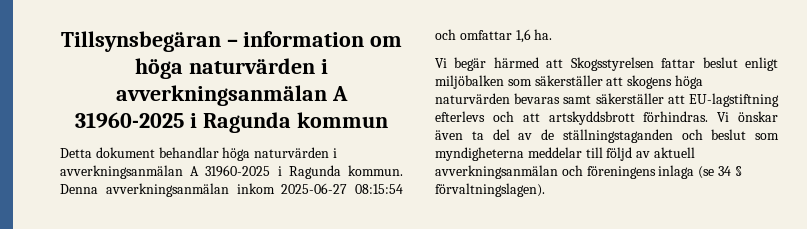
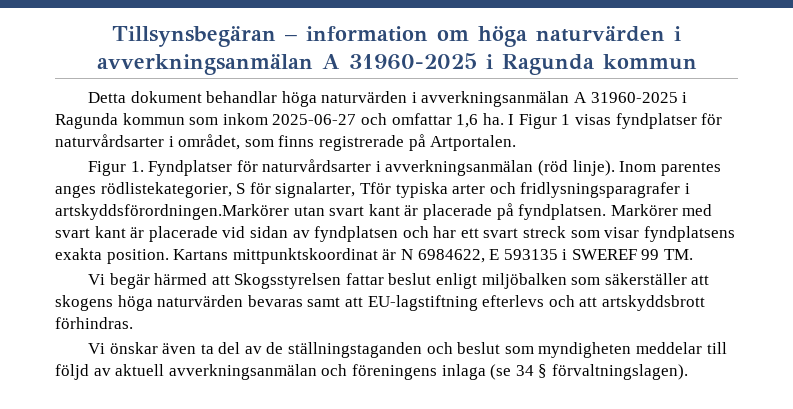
- Detta dokument behandlar höga naturvärden i avverkningsanmälan A 31960-2025 i Ragunda kommun. Denna avverkningsanmälan inkom 2025-06-27 08:15:54 och omfattar 1,6 ha.
+ Detta dokument behandlar höga naturvärden i avverkningsanmälan A 31960-2025 i Ragunda kommun som inkom 2025-06-27 och omfattar 1,6 ha. I Figur 1 visas fyndplatser för naturvårdsarter i området, som finns registrerade på Artportalen.
+ Figur 1. Fyndplatser för naturvårdsarter i avverkningsanmälan (röd linje). Inom parentes anges rödlistekategorier, S för signalarter, Tför typiska arter och fridlysningsparagrafer i artskyddsförordningen.Markörer utan svart kant är placerade på fyndplatsen. Markörer med svart kant är placerade vid sidan av fyndplatsen och har ett svart streck som visar fyndplatsens exakta position. Kartans mittpunktskoordinat är N 6984622, E 593135 i SWEREF 99 TM.
- Vi begär härmed att Skogsstyrelsen fattar beslut enligt miljöbalken som säkerställer att skogens höga naturvärden bevaras samt säkerställer att EU-lagstiftning efterlevs och att artskyddsbrott förhindras. Vi önskar även ta del av de ställningstaganden och beslut som myndigheterna meddelar till följd av aktuell avverkningsanmälan och föreningens inlaga (se 34 § förvaltningslagen).
+ Vi begär härmed att Skogsstyrelsen fattar beslut enligt miljöbalken som säkerställer att skogens höga naturvärden bevaras samt att EU-lagstiftning efterlevs och att artskyddsbrott förhindras.
+ Vi önskar även ta del av de ställningstaganden och beslut som myndigheten meddelar till följd av aktuell avverkningsanmälan och föreningens inlaga (se 34 § förvaltningslagen).

